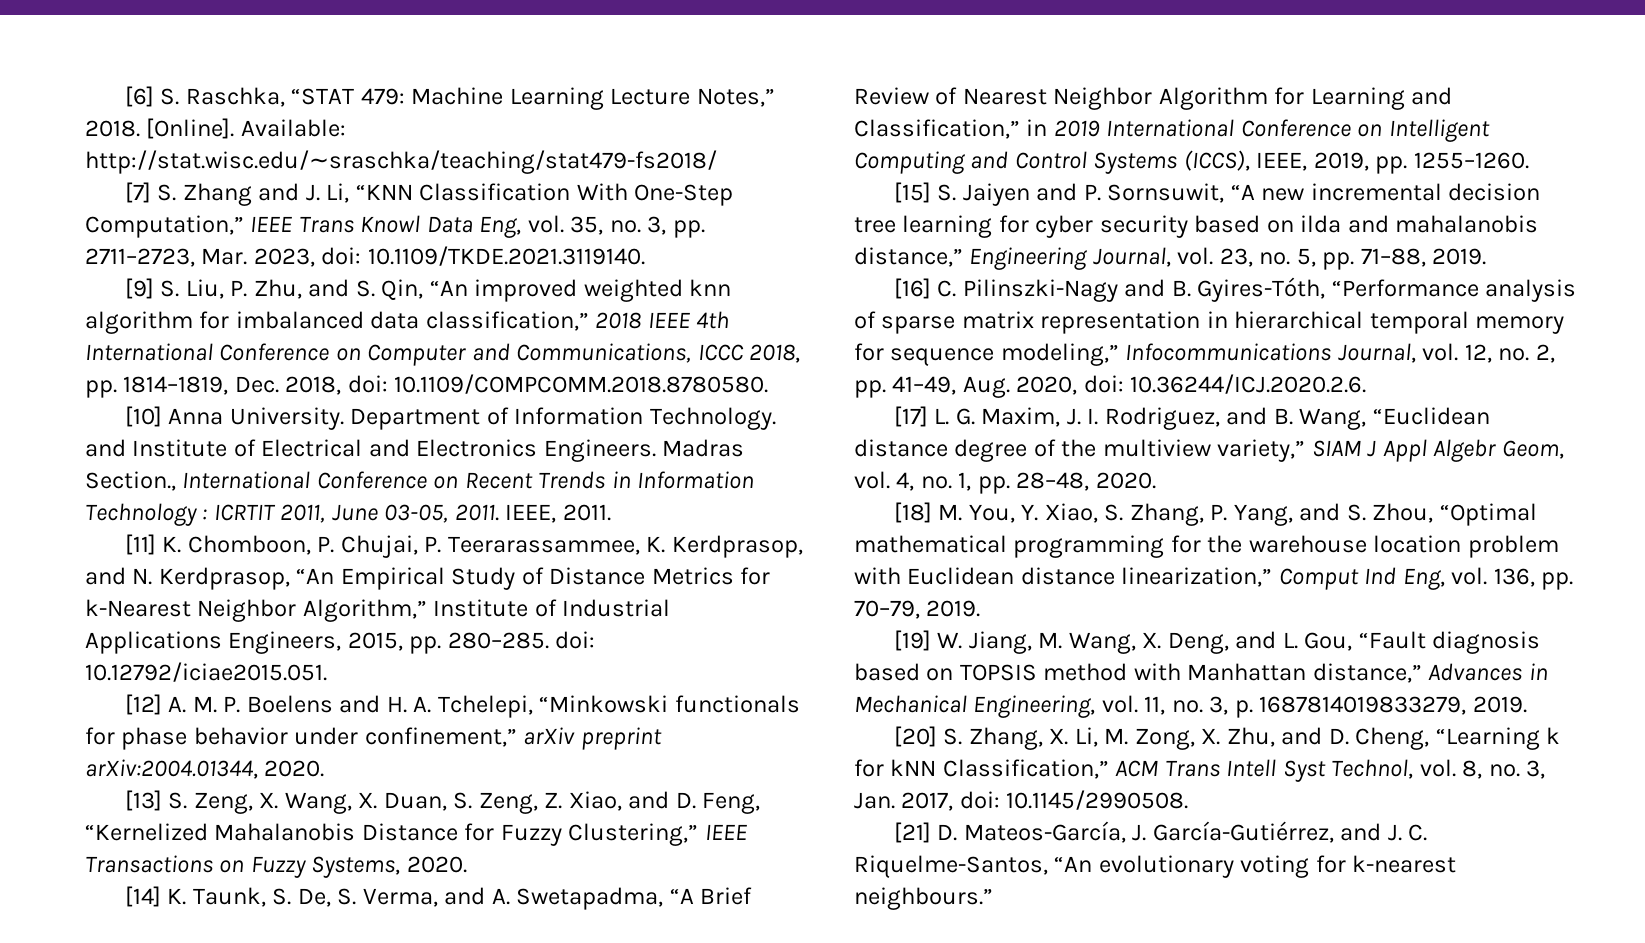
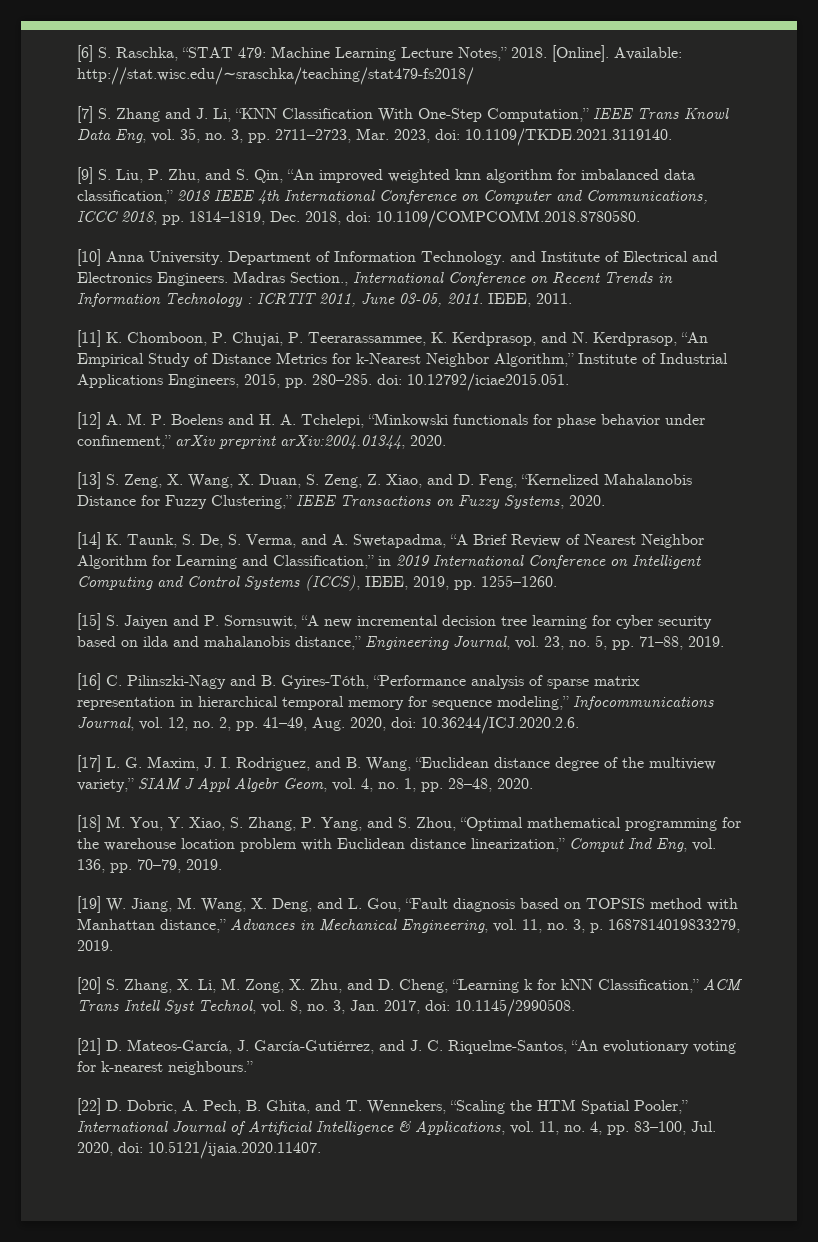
+ [22] D. Dobric, A. Pech, B. Ghita, and T. Wennekers, “Scaling the HTM Spatial Pooler,” International Journal of Artificial Intelligence & Applications, vol. 11, no. 4, pp. 83–100, Jul. 2020, doi: 10.5121/ijaia.2020.11407.

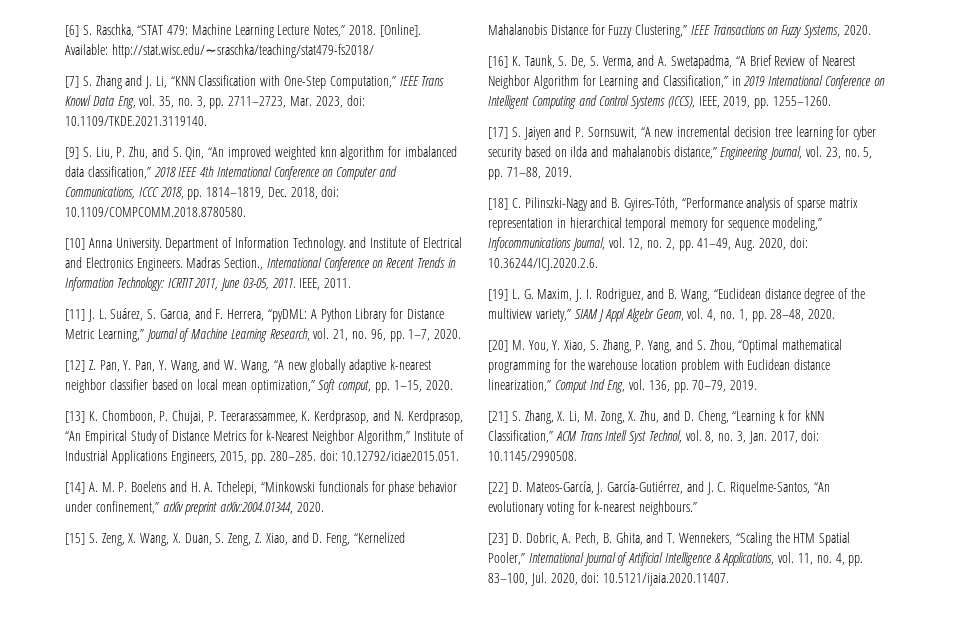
- [7] S. Zhang and J. Li, “KNN Classification With One-Step Computation,” IEEE Trans Knowl Data Eng, vol. 35, no. 3, pp. 2711–2723, Mar. 2023, doi: 10.1109/TKDE.2021.3119140.
+ [7] S. Zhang and J. Li, “KNN Classification with One-Step Computation,” IEEE Trans Knowl Data Eng, vol. 35, no. 3, pp. 2711–2723, Mar. 2023, doi: 10.1109/TKDE.2021.3119140.
- Madras Section., International Conference on Recent Trends in Information Technology : ICRTIT 2011, June 03-05, 2011.
+ Madras Section., International Conference on Recent Trends in Information Technology: ICRTIT 2011, June 03-05, 2011.
- [11] K. Chomboon, P. Chujai, P. Teerarassammee, K. Kerdprasop, and N. Kerdprasop, “An Empirical Study of Distance Metrics for k-Nearest Neighbor Algorithm,” Institute of Industrial Applications Engineers, 2015, pp. 280–285. doi: 10.12792/iciae2015.051.
+ [11] J. L. Suárez, S. Garcıa, and F. Herrera, “pyDML: A Python Library for Distance Metric Learning,” Journal of Machine Learning Research, vol. 21, no. 96, pp. 1–7, 2020.
+ [12] Z. Pan, Y. Pan, Y. Wang, and W. Wang, “A new globally adaptive k-nearest neighbor classifier based on local mean optimization,” Soft comput, pp. 1–15, 2020.
+ [13] K. Chomboon, P. Chujai, P. Teerarassammee, K. Kerdprasop, and N. Kerdprasop, “An Empirical Study of Distance Metrics for k-Nearest Neighbor Algorithm,” Institute of Industrial Applications Engineers, 2015, pp. 280–285. doi: 10.12792/iciae2015.051.
- [12] A. M. P. Boelens and H. A. Tchelepi, “Minkowski functionals for phase behavior under confinement,” arXiv preprint arXiv:2004.01344, 2020.
+ [14] A. M. P. Boelens and H. A. Tchelepi, “Minkowski functionals for phase behavior under confinement,” arXiv preprint arXiv:2004.01344, 2020.
- [13] S. Zeng, X. Wang, X. Duan, S. Zeng, Z. Xiao, and D. Feng, “Kernelized Mahalanobis Distance for Fuzzy Clustering,” IEEE Transactions on Fuzzy Systems, 2020.
+ [15] S. Zeng, X. Wang, X. Duan, S. Zeng, Z. Xiao, and D. Feng, “Kernelized Mahalanobis Distance for Fuzzy Clustering,” IEEE Transactions on Fuzzy Systems, 2020.
- [14] K. Taunk, S. De, S. Verma, and A. Swetapadma, “A Brief Review of Nearest Neighbor Algorithm for Learning and Classification,” in 2019 International Conference on Intelligent Computing and Control Systems (ICCS), IEEE, 2019, pp. 1255–1260.
+ [16] K. Taunk, S. De, S. Verma, and A. Swetapadma, “A Brief Review of Nearest Neighbor Algorithm for Learning and Classification,” in 2019 International Conference on Intelligent Computing and Control Systems (ICCS), IEEE, 2019, pp. 1255–1260.
- [15] S. Jaiyen and P. Sornsuwit, “A new incremental decision tree learning for cyber security based on ilda and mahalanobis distance,” Engineering Journal, vol. 23, no. 5, pp. 71–88, 2019.
+ [17] S. Jaiyen and P. Sornsuwit, “A new incremental decision tree learning for cyber security based on ilda and mahalanobis distance,” Engineering Journal, vol. 23, no. 5, pp. 71–88, 2019.
- [16] C. Pilinszki-Nagy and B. Gyires-Tóth, “Performance analysis of sparse matrix representation in hierarchical temporal memory for sequence modeling,” Infocommunications Journal, vol. 12, no. 2, pp. 41–49, Aug. 2020, doi: 10.36244/ICJ.2020.2.6.
+ [18] C. Pilinszki-Nagy and B. Gyires-Tóth, “Performance analysis of sparse matrix representation in hierarchical temporal memory for sequence modeling,” Infocommunications Journal, vol. 12, no. 2, pp. 41–49, Aug. 2020, doi: 10.36244/ICJ.2020.2.6.
- [17] L. G. Maxim, J. I. Rodriguez, and B. Wang, “Euclidean distance degree of the multiview variety,” SIAM J Appl Algebr Geom, vol. 4, no. 1, pp. 28–48, 2020.
+ [19] L. G. Maxim, J. I. Rodriguez, and B. Wang, “Euclidean distance degree of the multiview variety,” SIAM J Appl Algebr Geom, vol. 4, no. 1, pp. 28–48, 2020.
- [18] M. You, Y. Xiao, S. Zhang, P. Yang, and S. Zhou, “Optimal mathematical programming for the warehouse location problem with Euclidean distance linearization,” Comput Ind Eng, vol. 136, pp. 70–79, 2019.
+ [20] M. You, Y. Xiao, S. Zhang, P. Yang, and S. Zhou, “Optimal mathematical programming for the warehouse location problem with Euclidean distance linearization,” Comput Ind Eng, vol. 136, pp. 70–79, 2019.
- [19] W. Jiang, M. Wang, X. Deng, and L. Gou, “Fault diagnosis based on TOPSIS method with Manhattan distance,” Advances in Mechanical Engineering, vol. 11, no. 3, p. 1687814019833279, 2019.
- [20] S. Zhang, X. Li, M. Zong, X. Zhu, and D. Cheng, “Learning k for kNN Classification,” ACM Trans Intell Syst Technol, vol. 8, no. 3, Jan. 2017, doi: 10.1145/2990508.
+ [21] S. Zhang, X. Li, M. Zong, X. Zhu, and D. Cheng, “Learning k for kNN Classification,” ACM Trans Intell Syst Technol, vol. 8, no. 3, Jan. 2017, doi: 10.1145/2990508.
- [21] D. Mateos-García, J. García-Gutiérrez, and J. C. Riquelme-Santos, “An evolutionary voting for k-nearest neighbours.”
+ [22] D. Mateos-García, J. García-Gutiérrez, and J. C. Riquelme-Santos, “An evolutionary voting for k-nearest neighbours.”
- [22] D. Dobric, A. Pech, B. Ghita, and T. Wennekers, “Scaling the HTM Spatial Pooler,” International Journal of Artificial Intelligence & Applications, vol. 11, no. 4, pp. 83–100, Jul. 2020, doi: 10.5121/ijaia.2020.11407.
+ [23] D. Dobric, A. Pech, B. Ghita, and T. Wennekers, “Scaling the HTM Spatial Pooler,” International Journal of Artificial Intelligence & Applications, vol. 11, no. 4, pp. 83–100, Jul. 2020, doi: 10.5121/ijaia.2020.11407.

